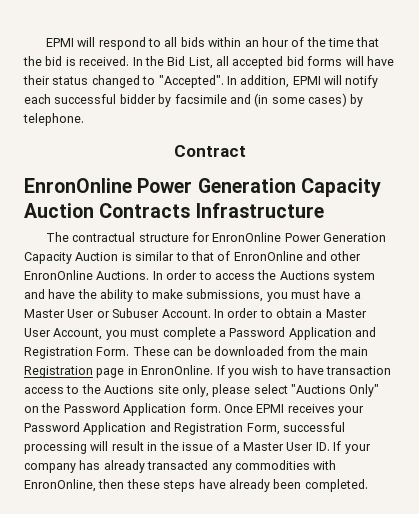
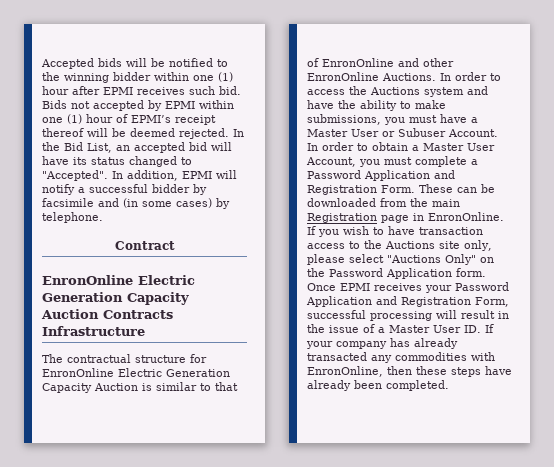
- EPMI will respond to all bids within an hour of the time that the bid is received.
+ Accepted bids will be notified to the winning bidder within one (1) hour after EPMI receives such bid. Bids not accepted by EPMI within one (1) hour of EPMI’s receipt thereof will be deemed rejected.
- In the Bid List, all accepted bid forms will have their status changed to "Accepted".
+ In the Bid List, an accepted bid will have its status changed to "Accepted".
- In addition, EPMI will notify each successful bidder by facsimile and (in some cases) by telephone.
+ In addition, EPMI will notify a successful bidder by facsimile and (in some cases) by telephone.
- EnronOnline Power Generation Capacity Auction Contracts Infrastructure
+ EnronOnline Electric Generation Capacity Auction Contracts Infrastructure
- The contractual structure for EnronOnline Power Generation Capacity Auction is similar to that of EnronOnline and other EnronOnline Auctions.
+ The contractual structure for EnronOnline Electric Generation Capacity Auction is similar to that of EnronOnline and other EnronOnline Auctions.

